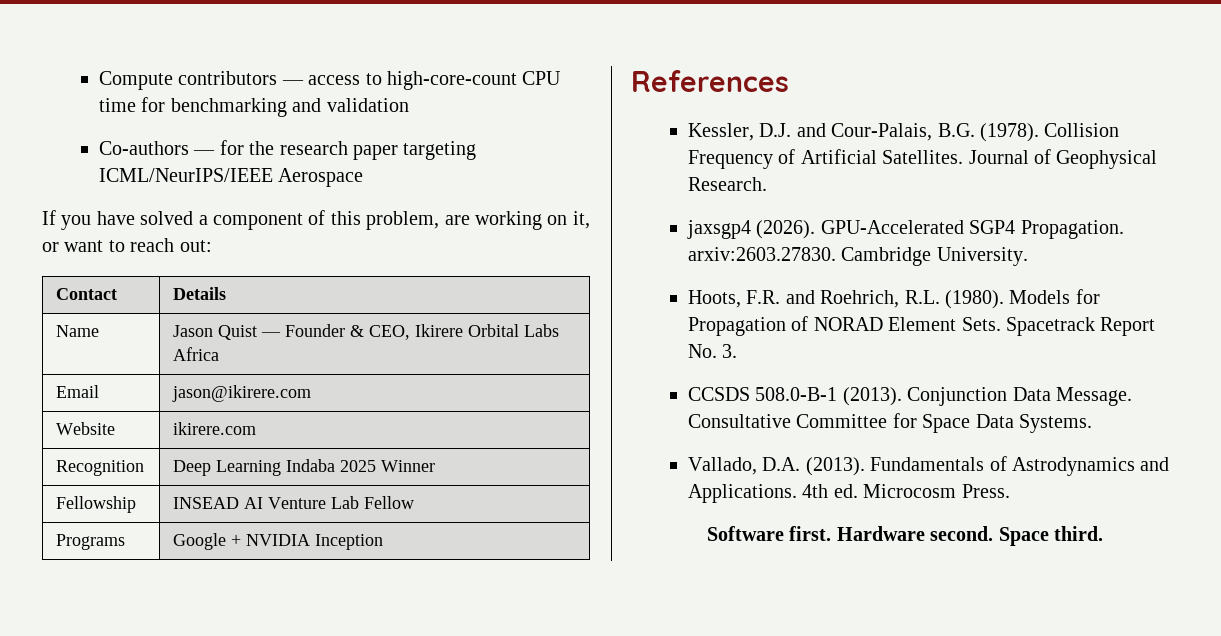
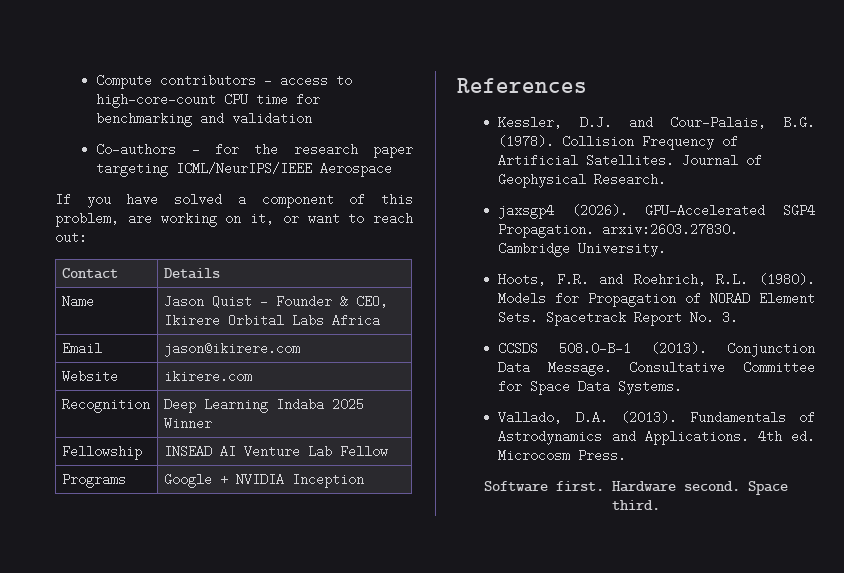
- Compute contributors — access to high-core-count CPU time for benchmarking and validation
+ Compute contributors - access to high-core-count CPU time for benchmarking and validation
- Co-authors — for the research paper targeting ICML/NeurIPS/IEEE Aerospace
+ Co-authors - for the research paper targeting ICML/NeurIPS/IEEE Aerospace
- Name | Jason Quist — Founder & CEO, Ikirere Orbital Labs Africa
+ Name | Jason Quist - Founder & CEO, Ikirere Orbital Labs Africa

